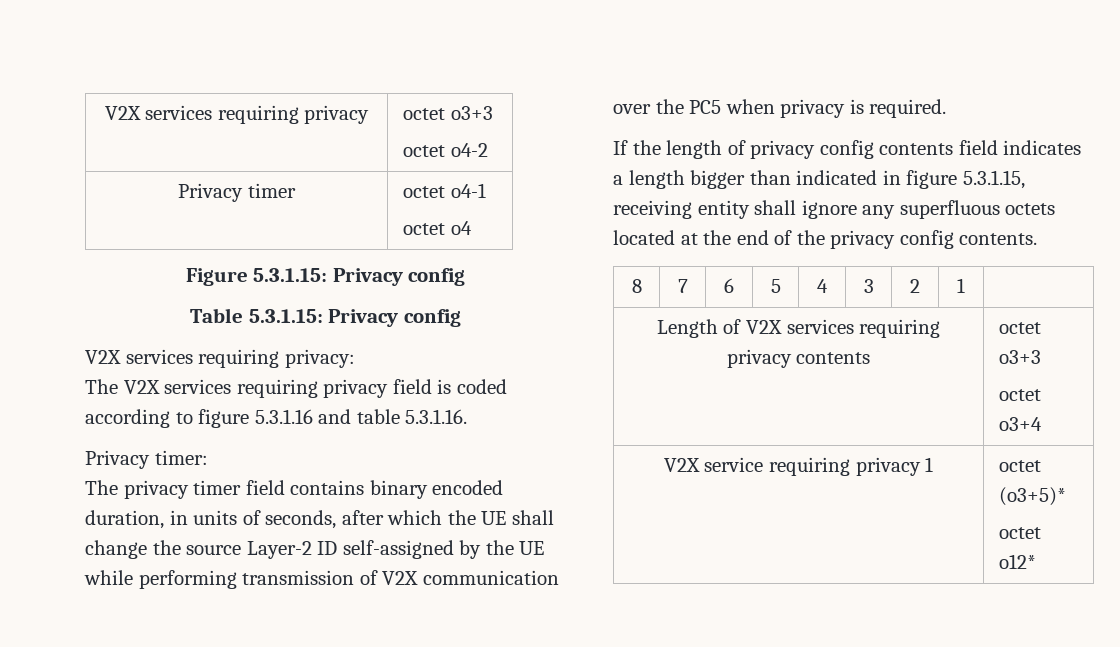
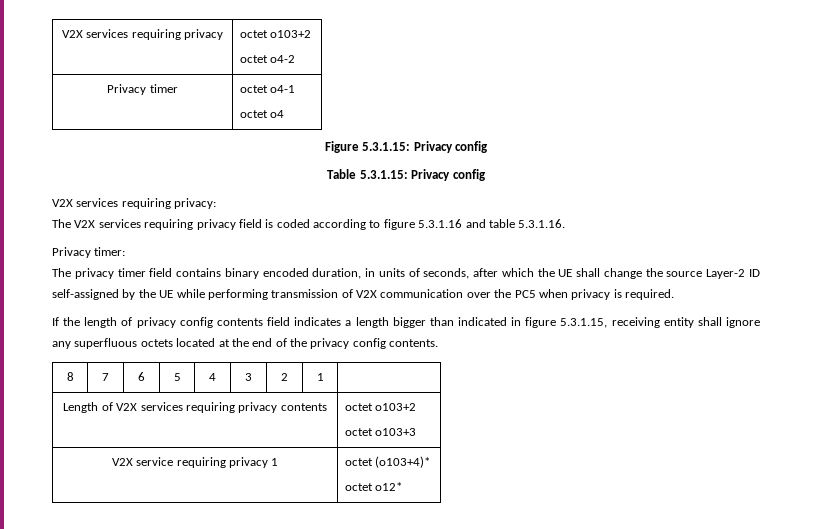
- V2X services requiring privacy | octet o3+3
+ V2X services requiring privacy | octet o103+2
- Length of V2X services requiring privacy contents | octet o3+3
- octet o3+4
+ Length of V2X services requiring privacy contents | octet o103+2
+ octet o103+3
- V2X service requiring privacy 1 | octet (o3+5)*
+ V2X service requiring privacy 1 | octet (o103+4)*

